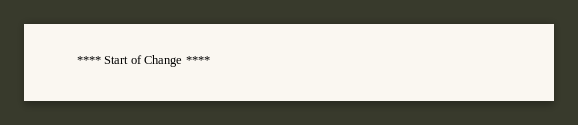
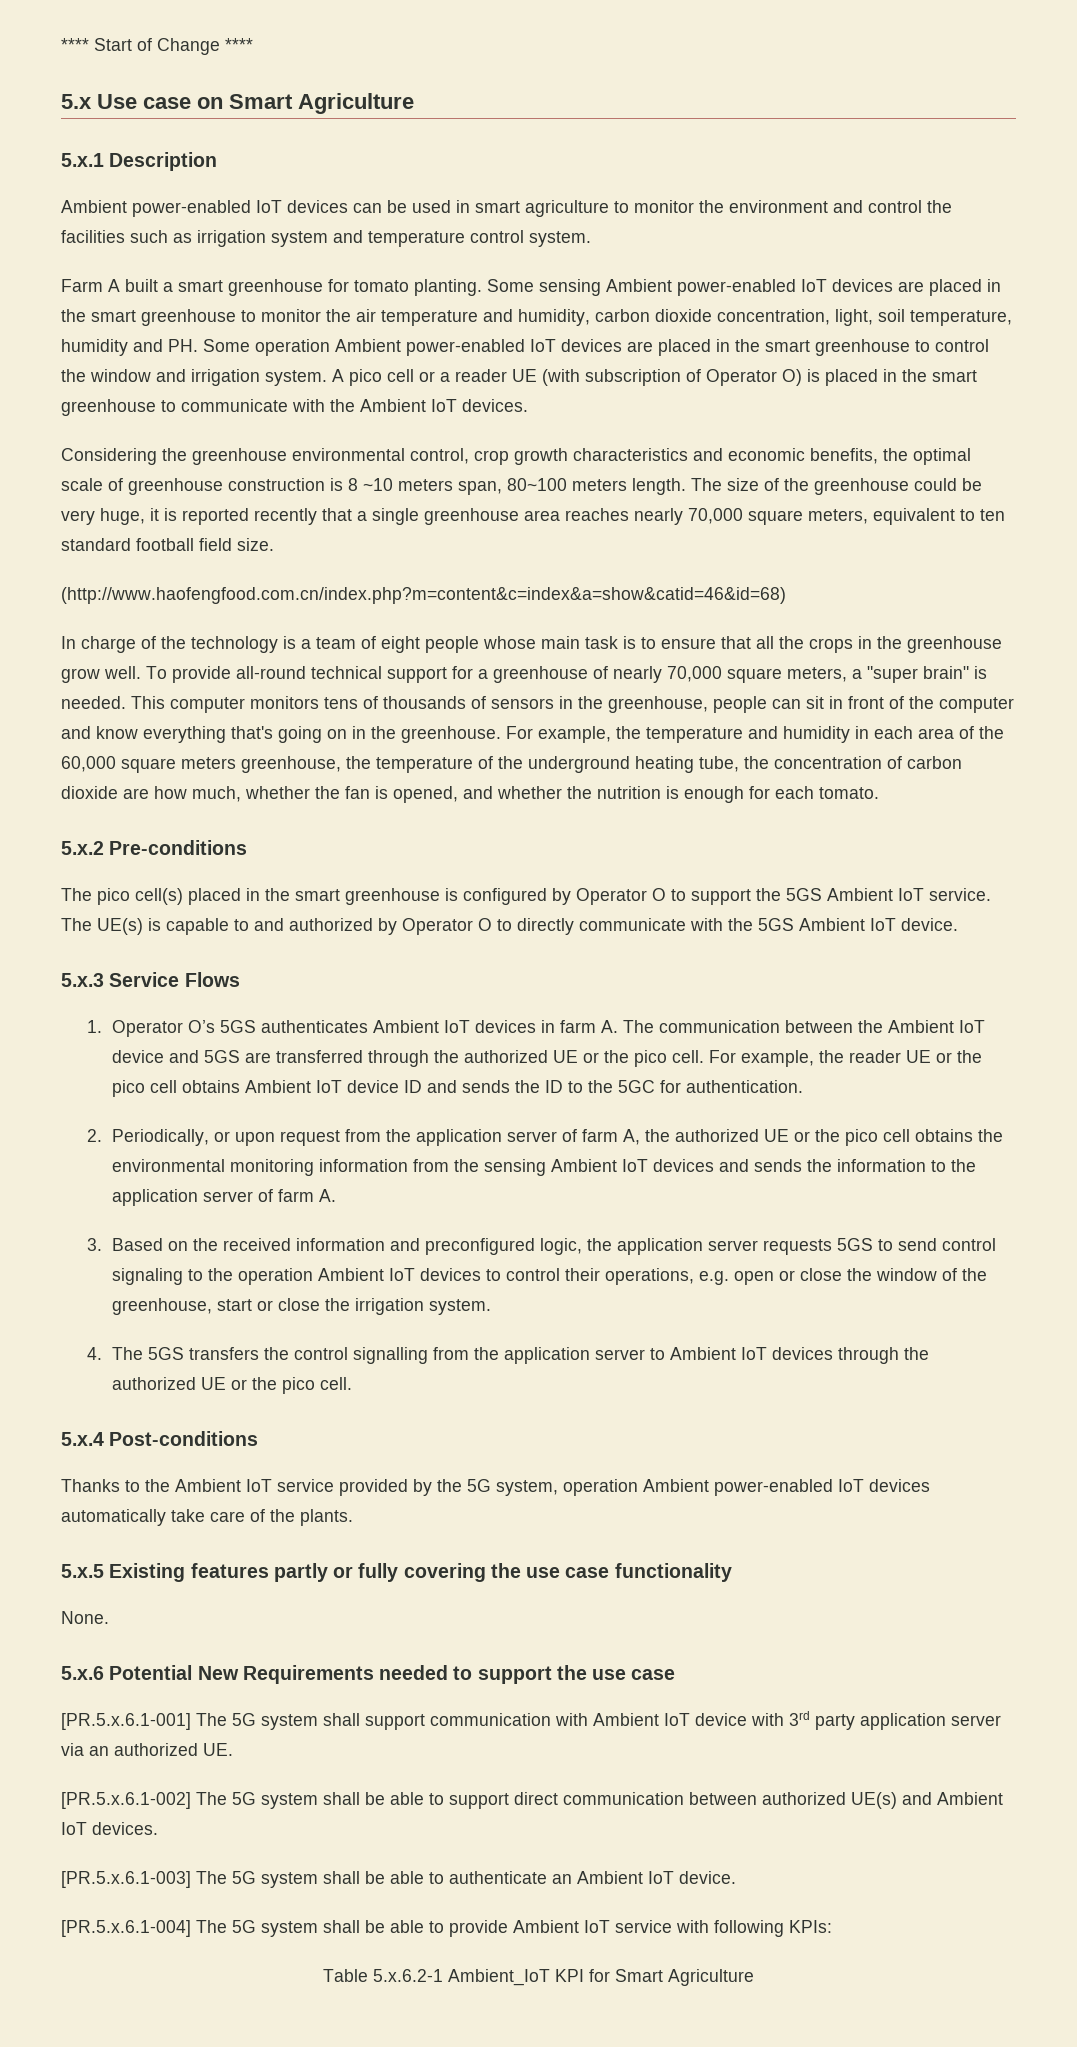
+ 5.x Use case on Smart Agriculture
+ 5.x.1 Description
+ Ambient power-enabled IoT devices can be used in smart agriculture to monitor the environment and control the facilities such as irrigation system and temperature control system.
+ Farm A built a smart greenhouse for tomato planting. Some sensing Ambient power-enabled IoT devices are placed in the smart greenhouse to monitor the air temperature and humidity, carbon dioxide concentration, light, soil temperature, humidity and PH. Some operation Ambient power-enabled IoT devices are placed in the smart greenhouse to control the window and irrigation system. A pico cell or a reader UE (with subscription of Operator O) is placed in the smart greenhouse to communicate with the Ambient IoT devices.
+ Considering the greenhouse environmental control, crop growth characteristics and economic benefits, the optimal scale of greenhouse construction is 8 ~10 meters span, 80~100 meters length. The size of the greenhouse could be very huge, it is reported recently that a single greenhouse area reaches nearly 70,000 square meters, equivalent to ten standard football field size.
+ (http://www.haofengfood.com.cn/index.php?m=content&c=index&a=show&catid=46&id=68)
+ In charge of the technology is a team of eight people whose main task is to ensure that all the crops in the greenhouse grow well. To provide all-round technical support for a greenhouse of nearly 70,000 square meters, a "super brain" is needed. This computer monitors tens of thousands of sensors in the greenhouse, people can sit in front of the computer and know everything that's going on in the greenhouse. For example, the temperature and humidity in each area of the 60,000 square meters greenhouse, the temperature of the underground heating tube, the concentration of carbon dioxide are how much, whether the fan is opened, and whether the nutrition is enough for each tomato.
+ 5.x.2 Pre-conditions
+ The pico cell(s) placed in the smart greenhouse is configured by Operator O to support the 5GS Ambient IoT service. The UE(s) is capable to and authorized by Operator O to directly communicate with the 5GS Ambient IoT device.
+ 5.x.3 Service Flows
+ 1. Operator O’s 5GS authenticates Ambient IoT devices in farm A. The communication between the Ambient IoT device and 5GS are transferred through the authorized UE or the pico cell. For example, the reader UE or the pico cell obtains Ambient IoT device ID and sends the ID to the 5GC for authentication.
+ 2. Periodically, or upon request from the application server of farm A, the authorized UE or the pico cell obtains the environmental monitoring information from the sensing Ambient IoT devices and sends the information to the application server of farm A.
+ 3. Based on the received information and preconfigured logic, the application server requests 5GS to send control signaling to the operation Ambient IoT devices to control their operations, e.g. open or close the window of the greenhouse, start or close the irrigation system.
+ 4. The 5GS transfers the control signalling from the application server to Ambient IoT devices through the authorized UE or the pico cell.
+ 5.x.4 Post-conditions
+ Thanks to the Ambient IoT service provided by the 5G system, operation Ambient power-enabled IoT devices automatically take care of the plants.
+ 5.x.5 Existing features partly or fully covering the use case functionality
+ None.
+ 5.x.6 Potential New Requirements needed to support the use case
+ [PR.5.x.6.1-001] The 5G system shall support communication with Ambient IoT device with 3rd party application server via an authorized UE.
+ [PR.5.x.6.1-002] The 5G system shall be able to support direct communication between authorized UE(s) and Ambient IoT devices.
+ [PR.5.x.6.1-003] The 5G system shall be able to authenticate an Ambient IoT device.
+ [PR.5.x.6.1-004] The 5G system shall be able to provide Ambient IoT service with following KPIs:
+ Table 5.x.6.2-1 Ambient_IoT KPI for Smart Agriculture

